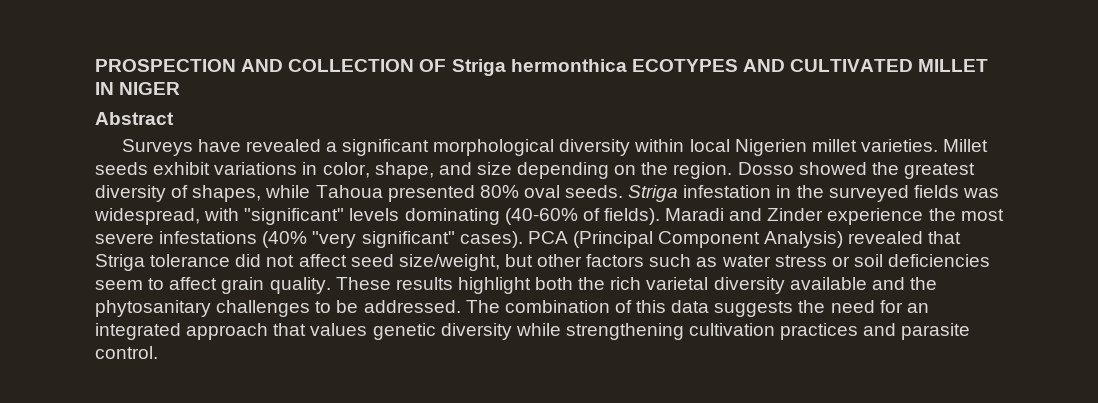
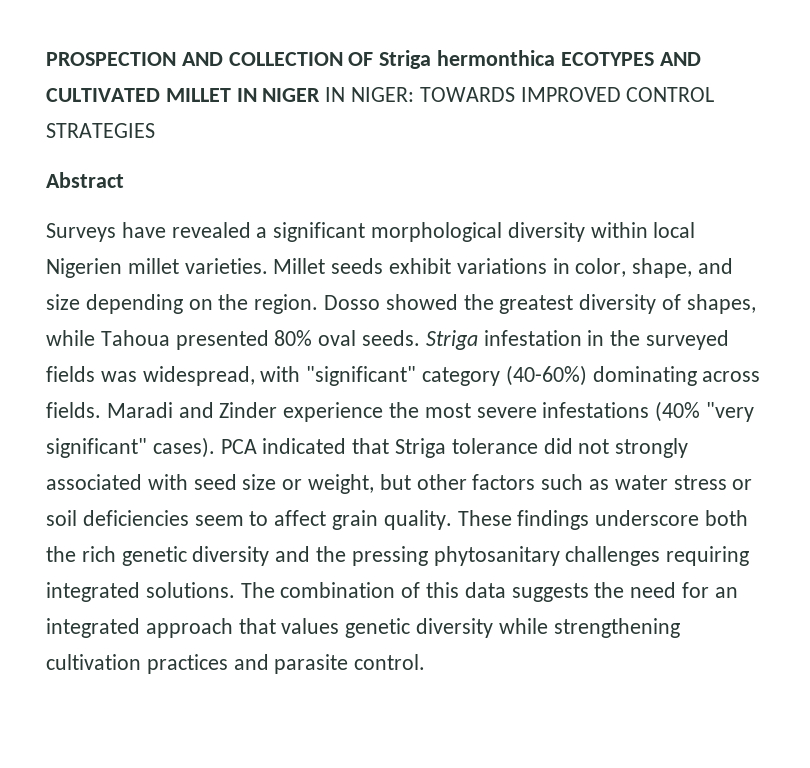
- PROSPECTION AND COLLECTION OF Striga hermonthica ECOTYPES AND CULTIVATED MILLET IN NIGER
+ PROSPECTION AND COLLECTION OF Striga hermonthica ECOTYPES AND CULTIVATED MILLET IN NIGER IN NIGER: TOWARDS IMPROVED CONTROL STRATEGIES
- Striga infestation in the surveyed fields was widespread, with "significant" levels dominating (40-60% of fields).
+ Striga infestation in the surveyed fields was widespread, with "significant" category (40-60%) dominating across fields.
- PCA (Principal Component Analysis) revealed that Striga tolerance did not affect seed size/weight, but other factors such as water stress or soil deficiencies seem to affect grain quality.
+ PCA indicated that Striga tolerance did not strongly associated with seed size or weight, but other factors such as water stress or soil deficiencies seem to affect grain quality.
- These results highlight both the rich varietal diversity available and the phytosanitary challenges to be addressed.
+ These findings underscore both the rich genetic diversity and the pressing phytosanitary challenges requiring integrated solutions.

